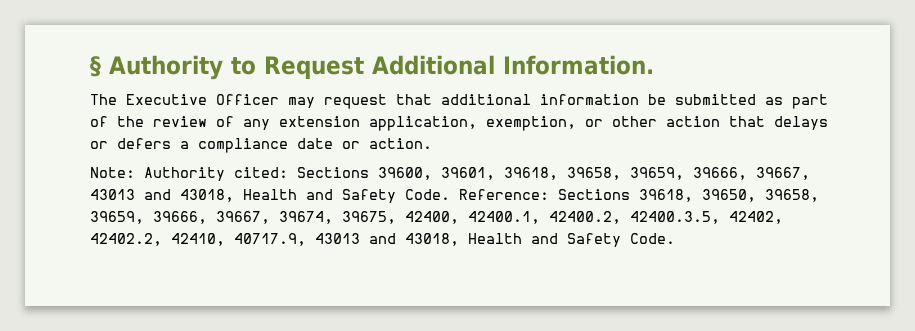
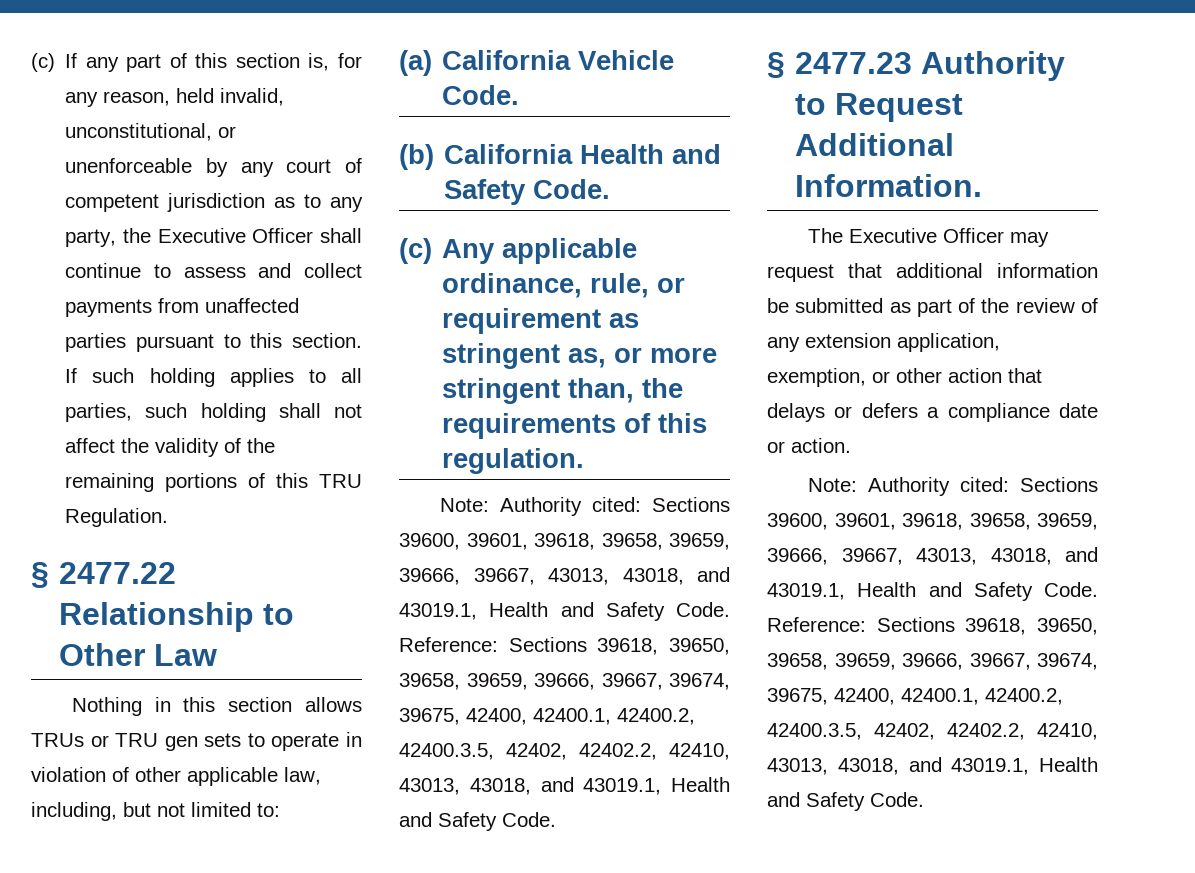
- § Authority to Request Additional Information.
+ (c) If any part of this section is, for any reason, held invalid, unconstitutional, or unenforceable by any court of competent jurisdiction as to any party, the Executive Officer shall continue to assess and collect payments from unaffected parties pursuant to this section. If such holding applies to all parties, such holding shall not affect the validity of the remaining portions of this TRU Regulation.
+ § 2477.22 Relationship to Other Law
+ Nothing in this section allows TRUs or TRU gen sets to operate in violation of other applicable law, including, but not limited to:
+ (a) California Vehicle Code.
+ (b) California Health and Safety Code.
+ (c) Any applicable ordinance, rule, or requirement as stringent as, or more stringent than, the requirements of this regulation.
+ Note: Authority cited: Sections 39600, 39601, 39618, 39658, 39659, 39666, 39667, 43013, 43018, and 43019.1, Health and Safety Code. Reference: Sections 39618, 39650, 39658, 39659, 39666, 39667, 39674, 39675, 42400, 42400.1, 42400.2, 42400.3.5, 42402, 42402.2, 42410, 43013, 43018, and 43019.1, Health and Safety Code.
+ § 2477.23 Authority to Request Additional Information.
  The Executive Officer may request that additional information be submitted as part of the review of any extension application, exemption, or other action that delays or defers a compliance date or action.
- Note: Authority cited: Sections 39600, 39601, 39618, 39658, 39659, 39666, 39667, 43013 and 43018, Health and Safety Code. Reference: Sections 39618, 39650, 39658, 39659, 39666, 39667, 39674, 39675, 42400, 42400.1, 42400.2, 42400.3.5, 42402, 42402.2, 42410, 40717.9, 43013 and 43018, Health and Safety Code.
+ Note: Authority cited: Sections 39600, 39601, 39618, 39658, 39659, 39666, 39667, 43013, 43018, and 43019.1, Health and Safety Code. Reference: Sections 39618, 39650, 39658, 39659, 39666, 39667, 39674, 39675, 42400, 42400.1, 42400.2, 42400.3.5, 42402, 42402.2, 42410, 43013, 43018, and 43019.1, Health and Safety Code.

